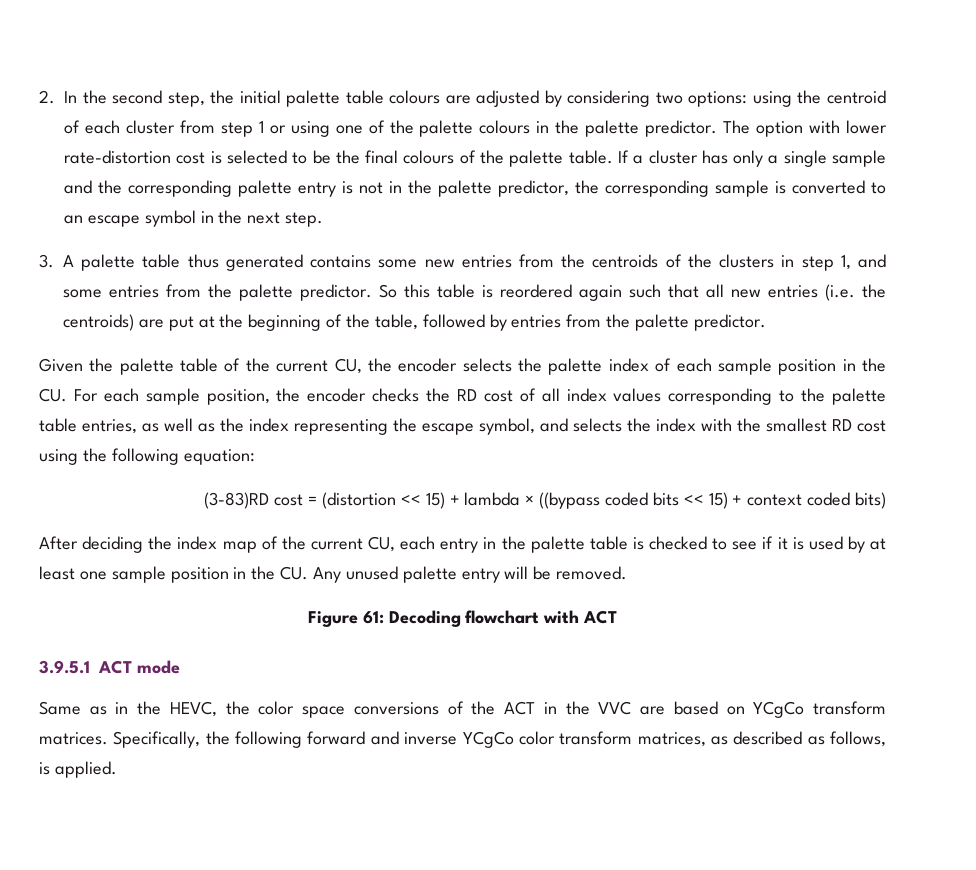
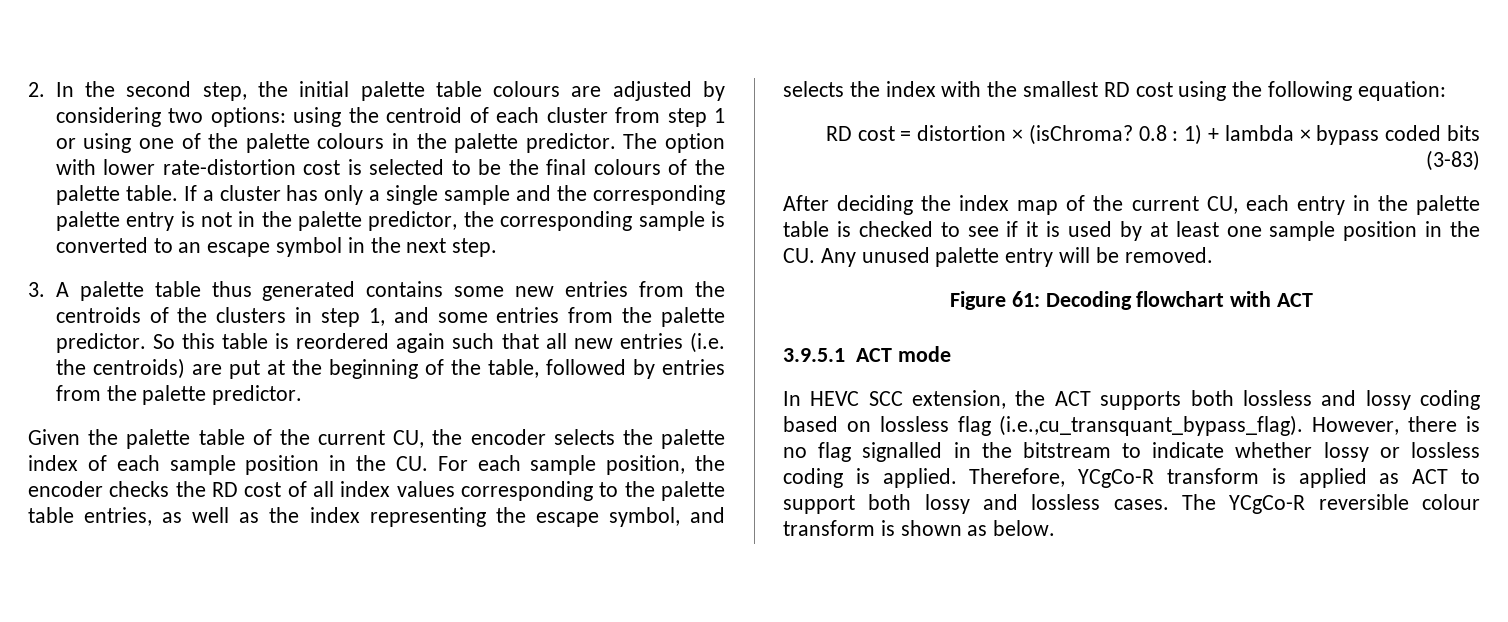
- (3-83)RD cost = (distortion << 15) + lambda × ((bypass coded bits << 15) + context coded bits)
+ RD cost = distortion × (isChroma? 0.8 : 1) + lambda × bypass coded bits (3-83)
- Same as in the HEVC, the color space conversions of the ACT in the VVC are based on YCgCo transform matrices. Specifically, the following forward and inverse YCgCo color transform matrices, as described as follows, is applied.
+ In HEVC SCC extension, the ACT supports both lossless and lossy coding based on lossless flag (i.e.,cu_transquant_bypass_flag). However, there is no flag signalled in the bitstream to indicate whether lossy or lossless coding is applied. Therefore, YCgCo-R transform is applied as ACT to support both lossy and lossless cases. The YCgCo-R reversible colour transform is shown as below.

